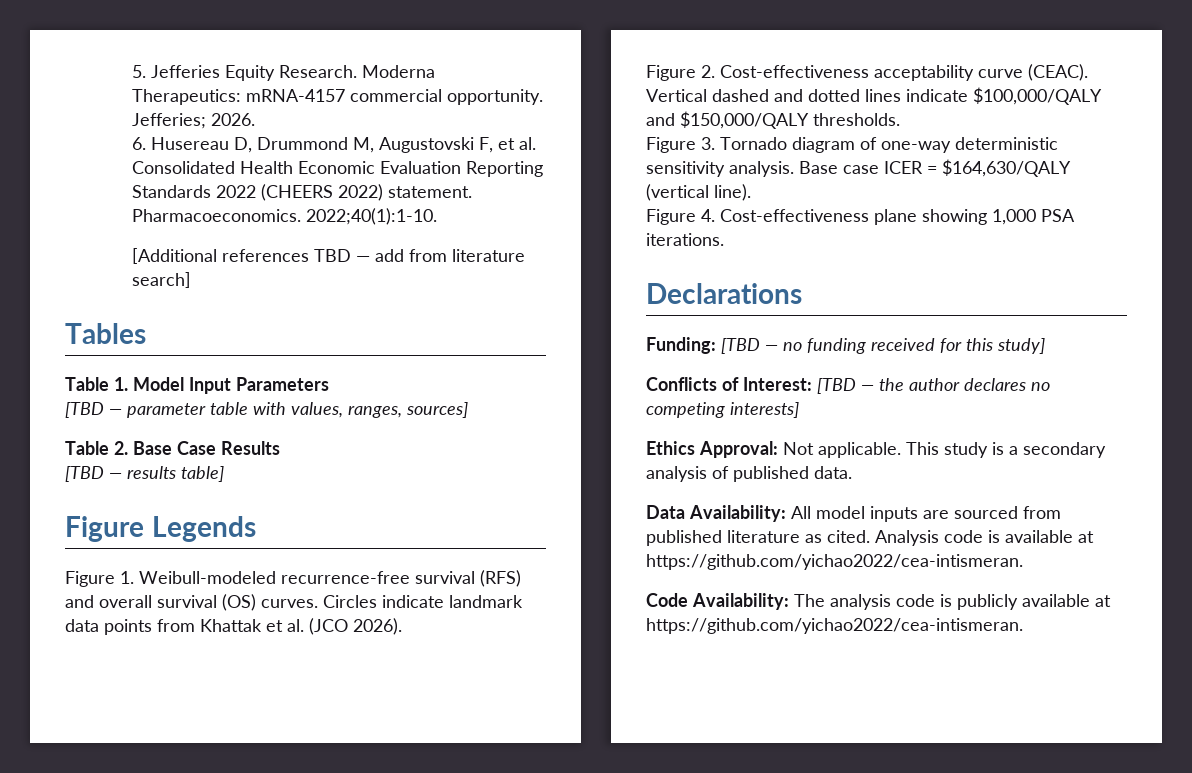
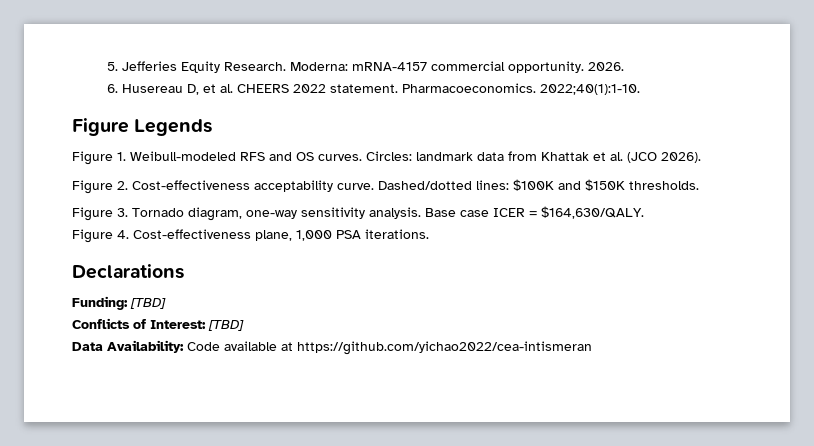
- Moderna Therapeutics: mRNA-4157 commercial opportunity.
+ Moderna: mRNA-4157 commercial opportunity.
- Jefferies; 2026.
+ 2026.
- 6. Husereau D, Drummond M, Augustovski F, et al. Consolidated Health Economic Evaluation Reporting Standards 2022 (CHEERS 2022) statement. Pharmacoeconomics. 2022;40(1):1-10.
- [Additional references TBD — add from literature search]
- Tables
- Table 1. Model Input Parameters
- [TBD — parameter table with values, ranges, sources]
- Table 2. Base Case Results
- [TBD — results table]
+ 6. Husereau D, et al. CHEERS 2022 statement. Pharmacoeconomics. 2022;40(1):1-10.
- Figure 1. Weibull-modeled recurrence-free survival (RFS) and overall survival (OS) curves. Circles indicate landmark data points from Khattak et al. (JCO 2026).
+ Figure 1. Weibull-modeled RFS and OS curves. Circles: landmark data from Khattak et al. (JCO 2026).
- Figure 2. Cost-effectiveness acceptability curve (CEAC). Vertical dashed and dotted lines indicate $100,000/QALY and $150,000/QALY thresholds.
+ Figure 2. Cost-effectiveness acceptability curve. Dashed/dotted lines: $100K and $150K thresholds.
- Figure 3. Tornado diagram of one-way deterministic sensitivity analysis.
+ Figure 3. Tornado diagram, one-way sensitivity analysis.
- Base case ICER = $164,630/QALY (vertical line).
+ Base case ICER = $164,630/QALY.
- Figure 4. Cost-effectiveness plane showing 1,000 PSA iterations.
+ Figure 4. Cost-effectiveness plane, 1,000 PSA iterations.
- Funding: [TBD — no funding received for this study]
- Conflicts of Interest: [TBD — the author declares no competing interests]
- Ethics Approval: Not applicable. This study is a secondary analysis of published data.
- Data Availability: All model inputs are sourced from published literature as cited. Analysis code is available at https://github.com/yichao2022/cea-intismeran.
- Code Availability: The analysis code is publicly available at https://github.com/yichao2022/cea-intismeran.
+ Funding: [TBD]
+ Conflicts of Interest: [TBD]
+ Data Availability: Code available at https://github.com/yichao2022/cea-intismeran

